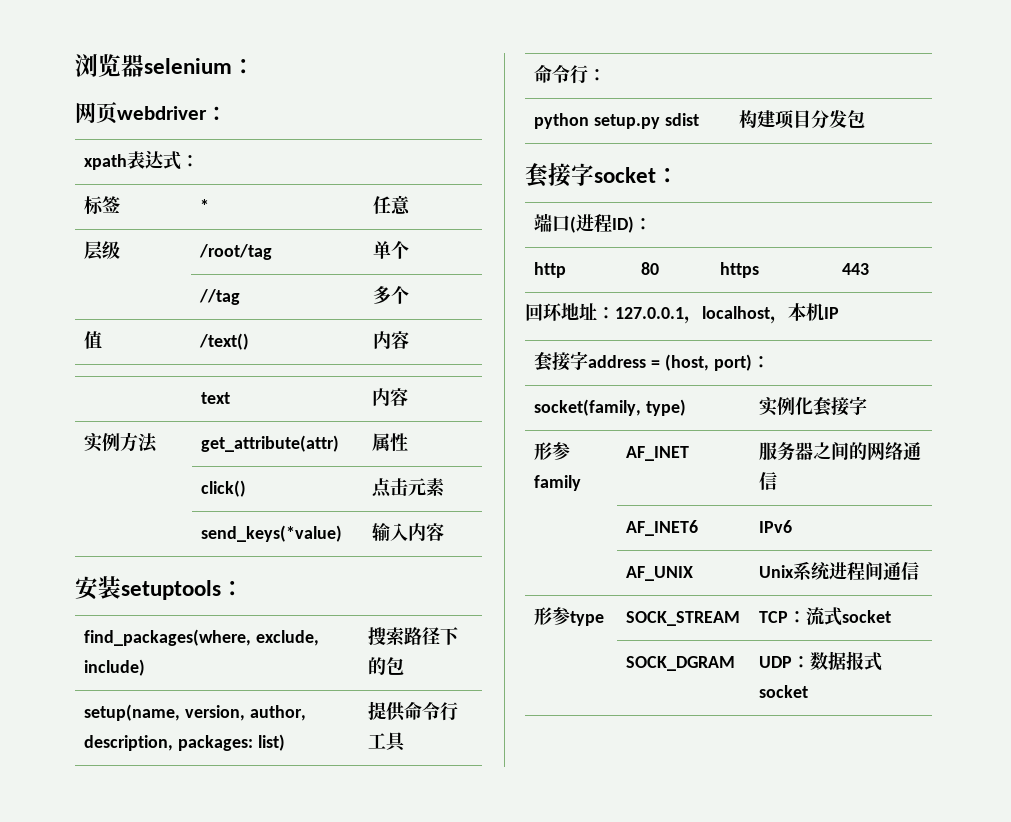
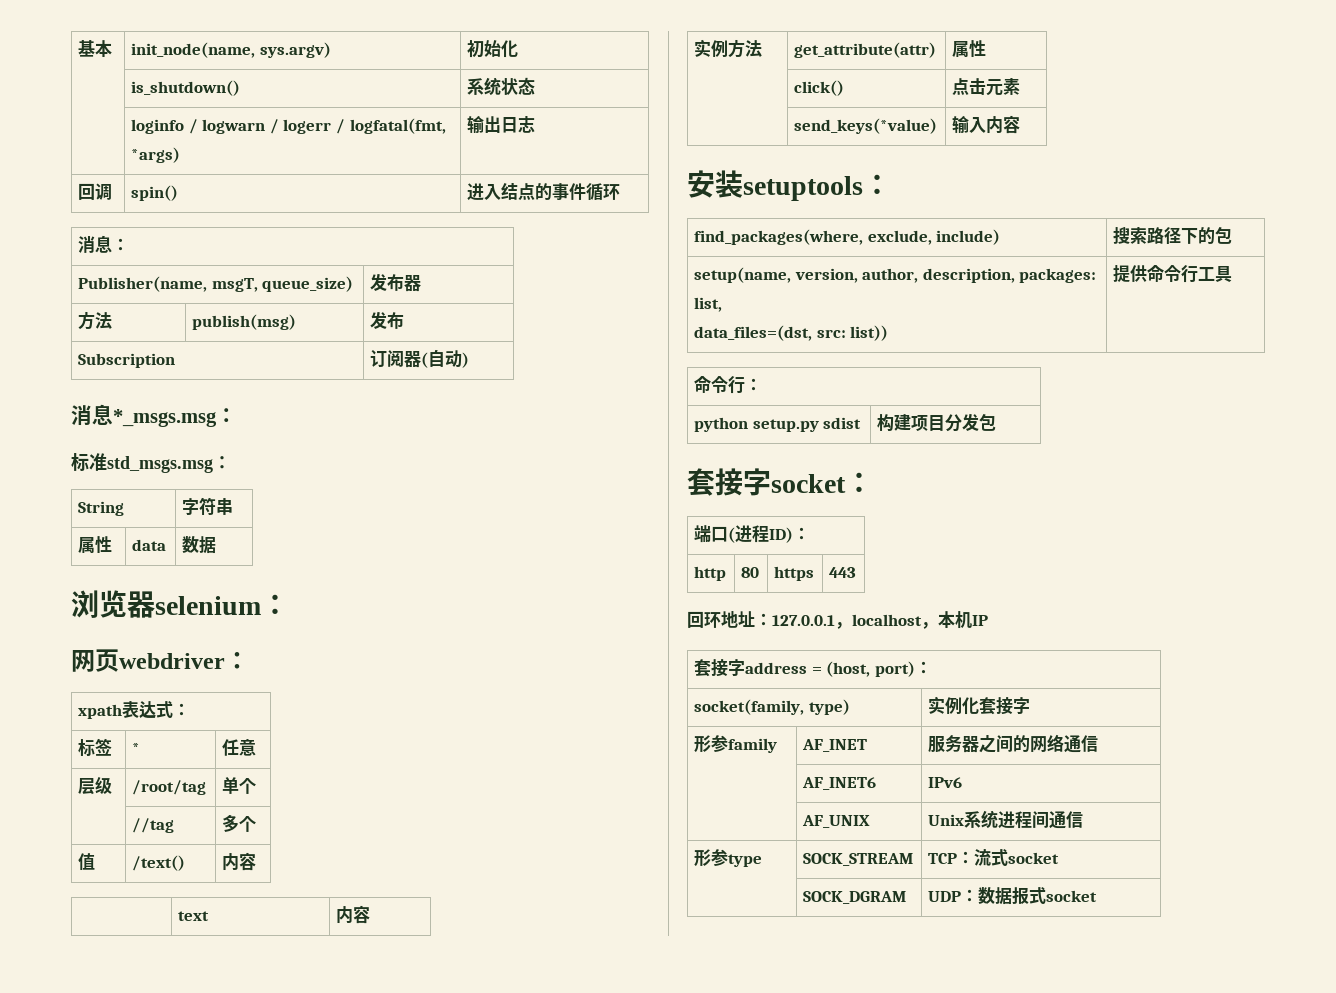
+ 基本 | init_node(name, sys.argv) | 初始化
+ | is_shutdown() | 系统状态
+ | loginfo / logwarn / logerr / logfatal(fmt, *args) | 输出日志
+ 回调 | spin() | 进入结点的事件循环
+ 消息：
+ Publisher(name, msgT, queue_size) | 发布器
+ 方法 | publish(msg) | 发布
+ Subscription | 订阅器(自动)
+ 消息*_msgs.msg：
+ 标准std_msgs.msg：
+ String | 字符串
+ 属性 | data | 数据
- setup(name, version, author, description, packages: list) | 提供命令行工具
+ setup(name, version, author, description, packages: list,
+ data_files=(dst, src: list)) | 提供命令行工具

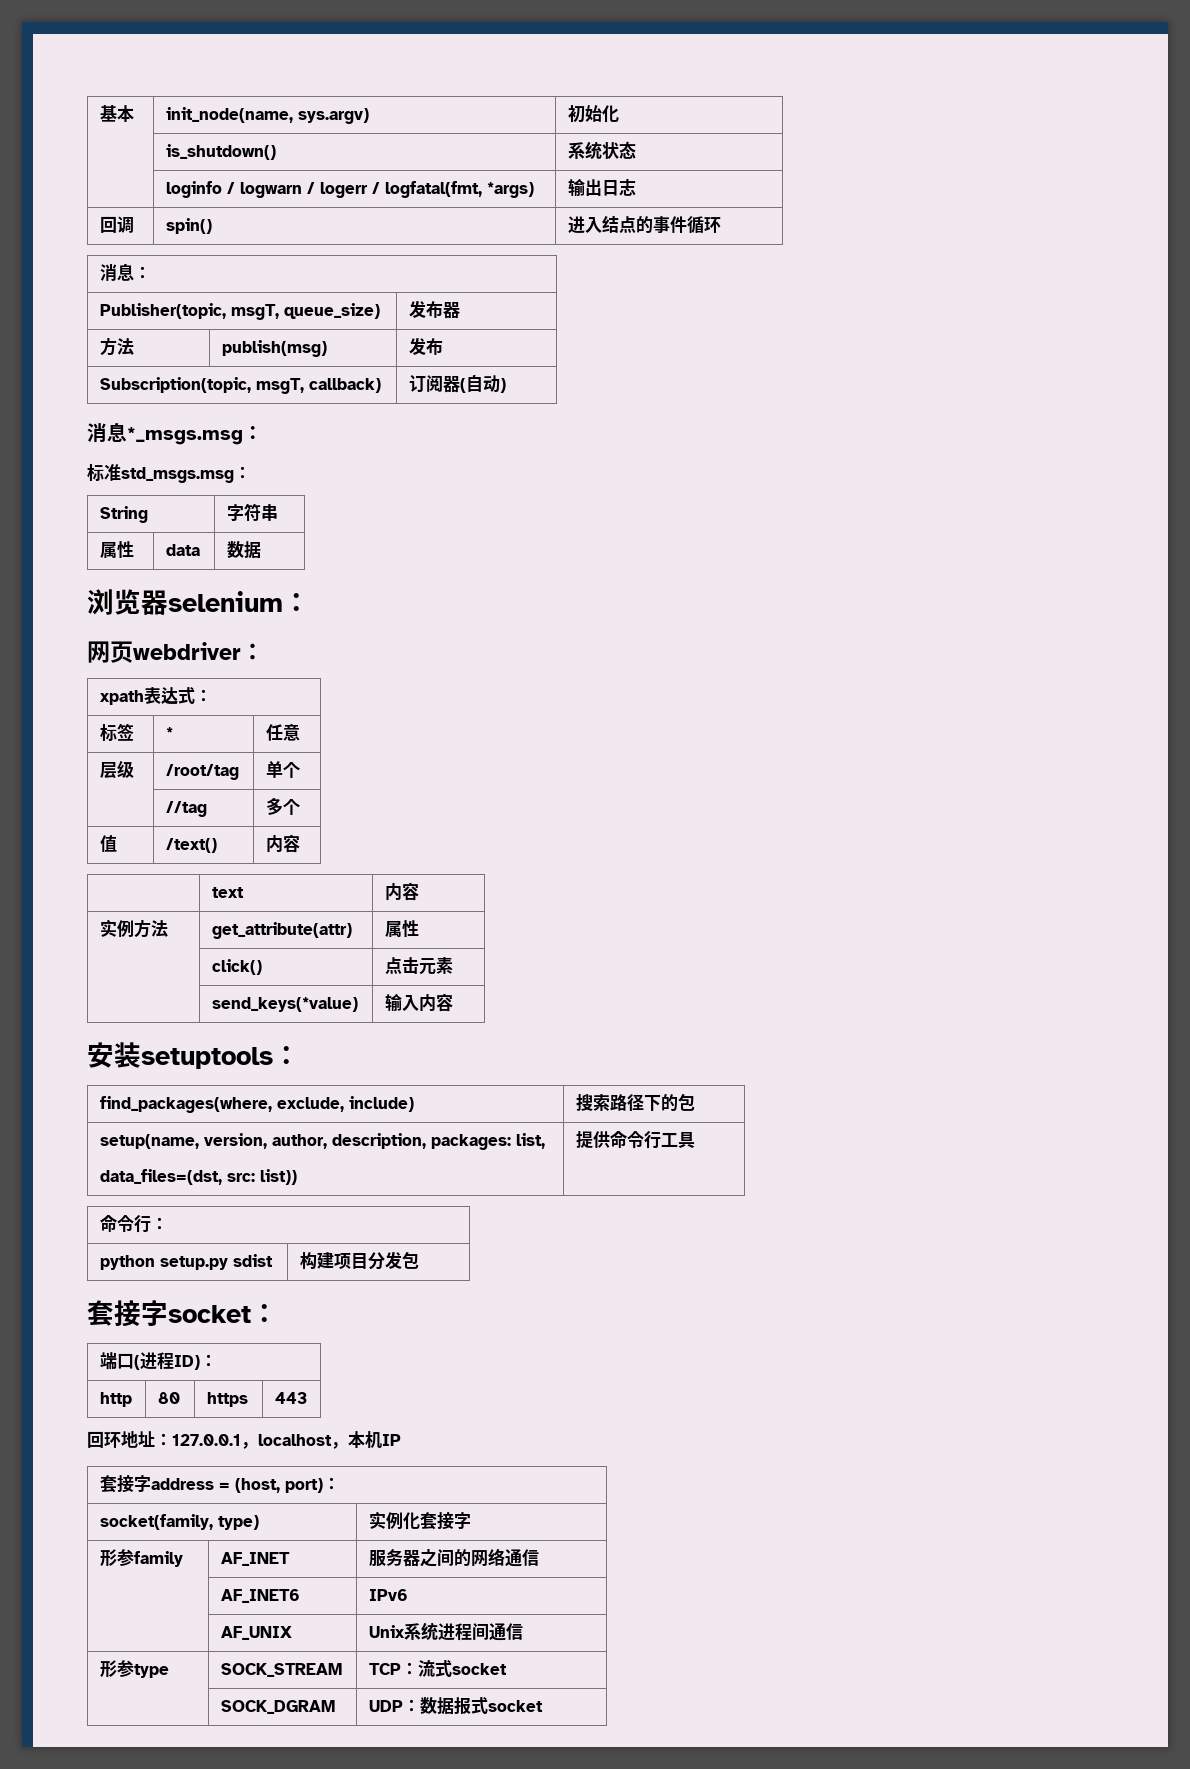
- Publisher(name, msgT, queue_size) | 发布器
+ Publisher(topic, msgT, queue_size) | 发布器
- Subscription | 订阅器(自动)
+ Subscription(topic, msgT, callback) | 订阅器(自动)

